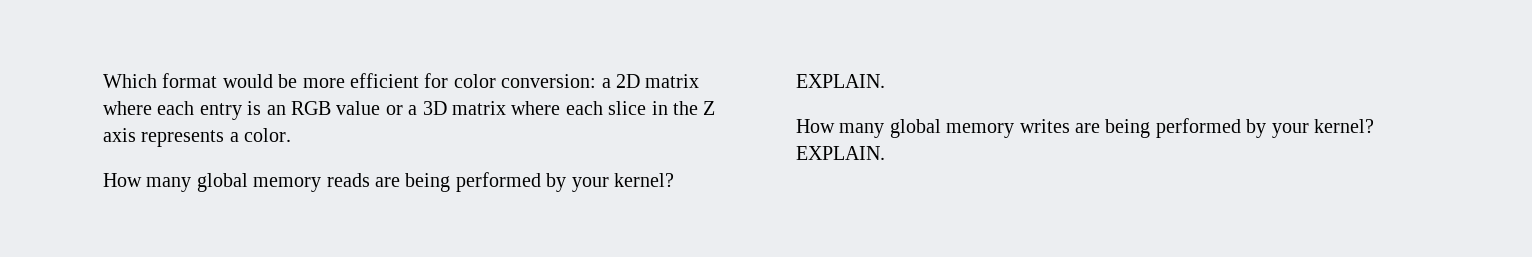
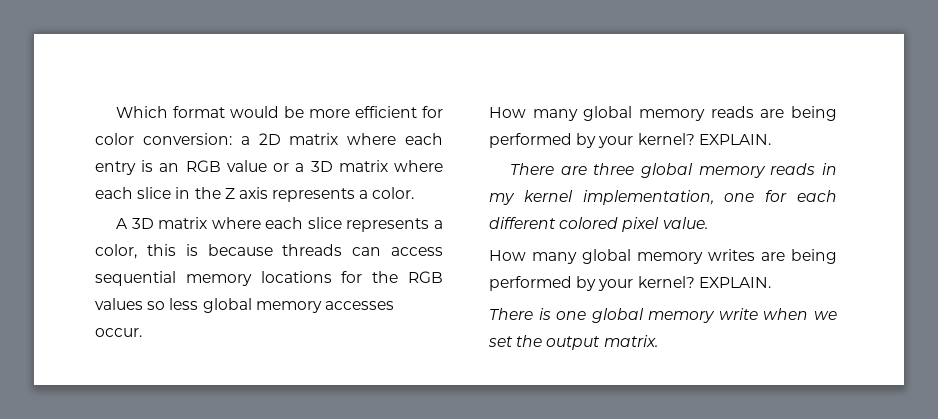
+ A 3D matrix where each slice represents a color, this is because threads can access sequential memory locations for the RGB values so less global memory accesses occur.
+ There are three global memory reads in my kernel implementation, one for each different colored pixel value.
+ There is one global memory write when we set the output matrix.

